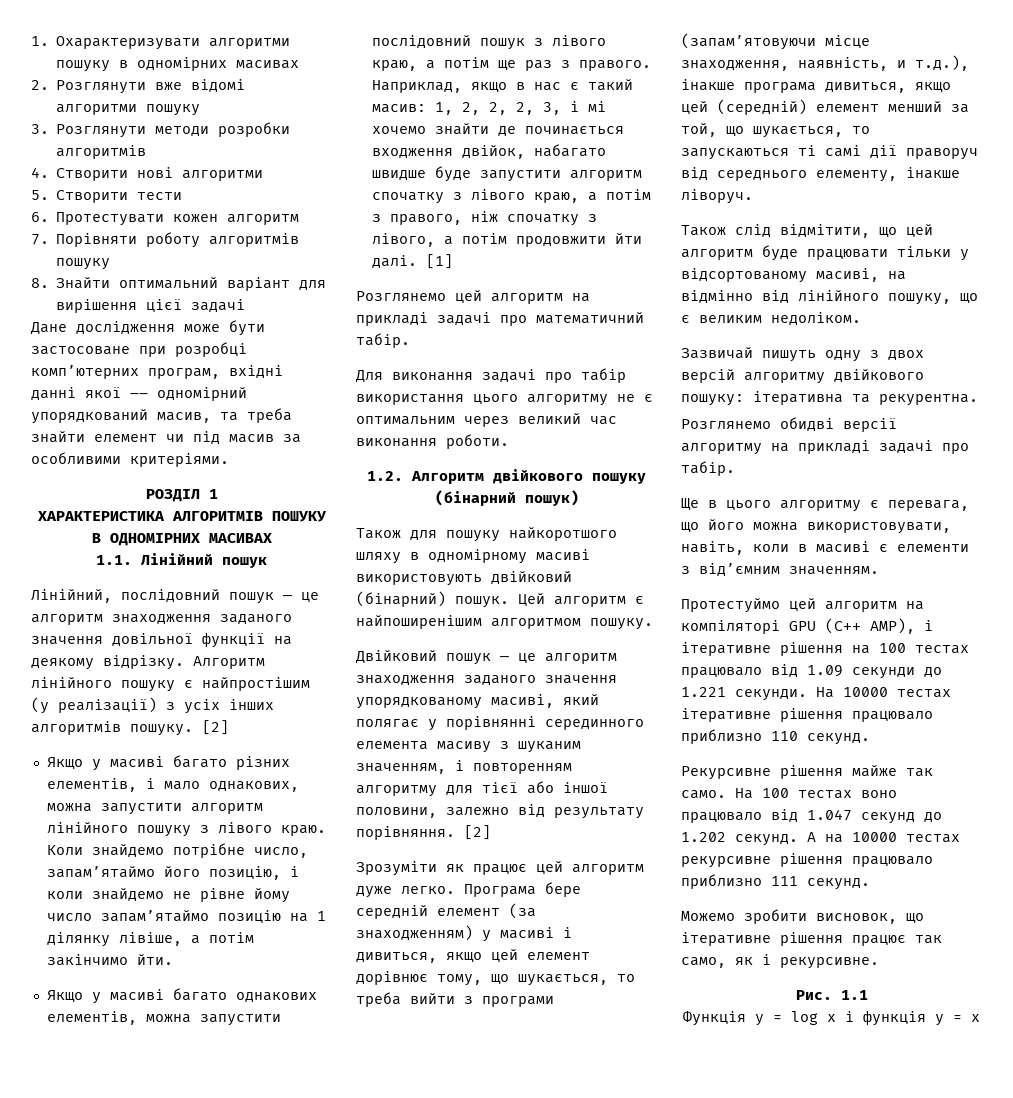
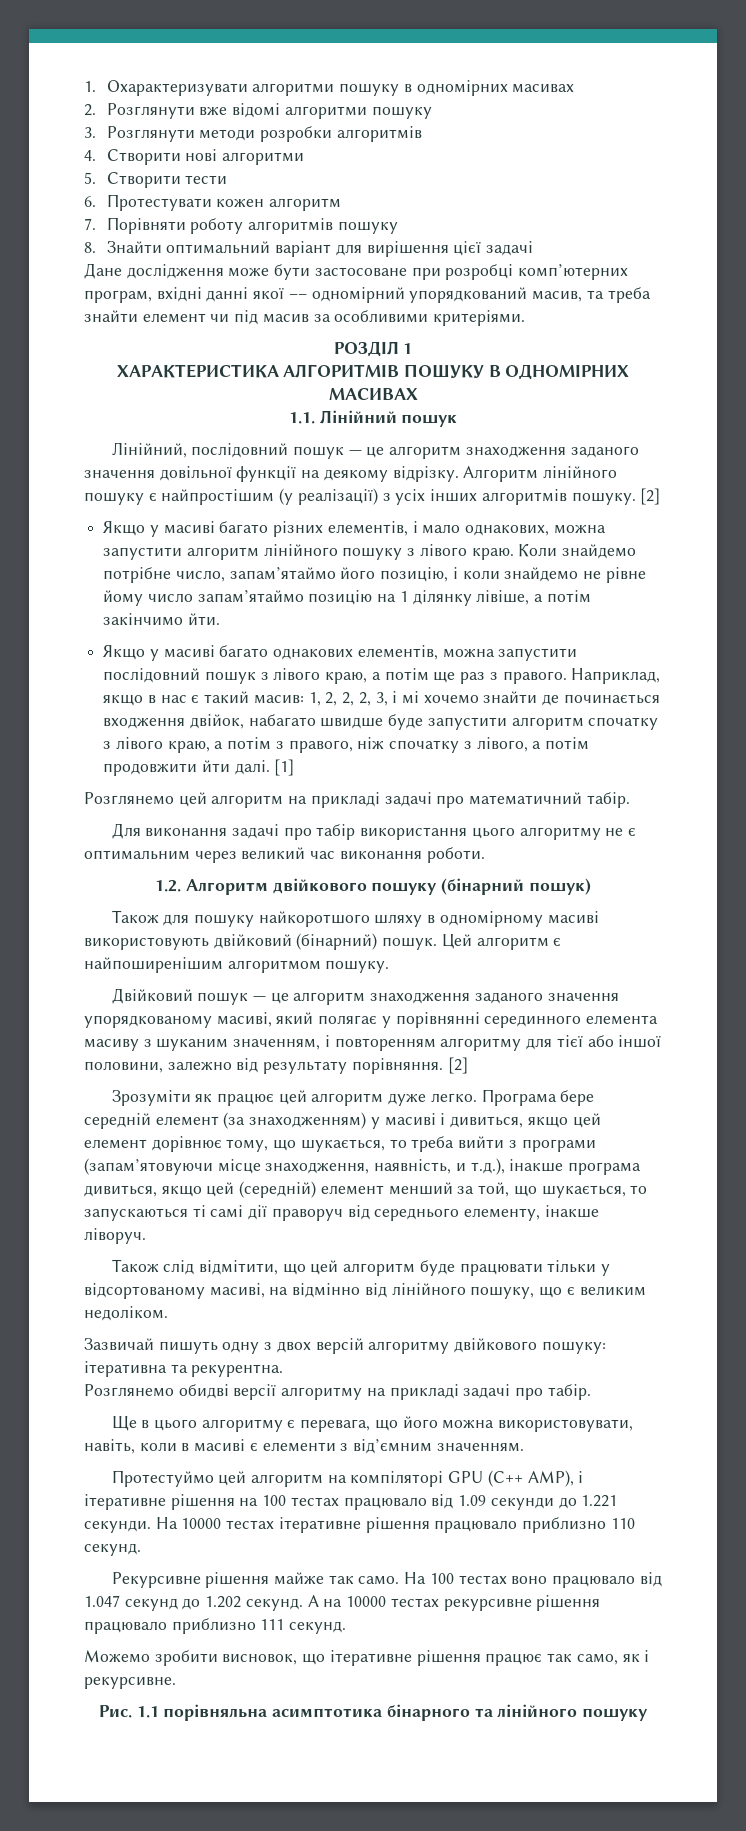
- Рис. 1.1
- Функція y = log x і функція y = x
+ Рис. 1.1 порівняльна асимптотика бінарного та лінійного пошуку

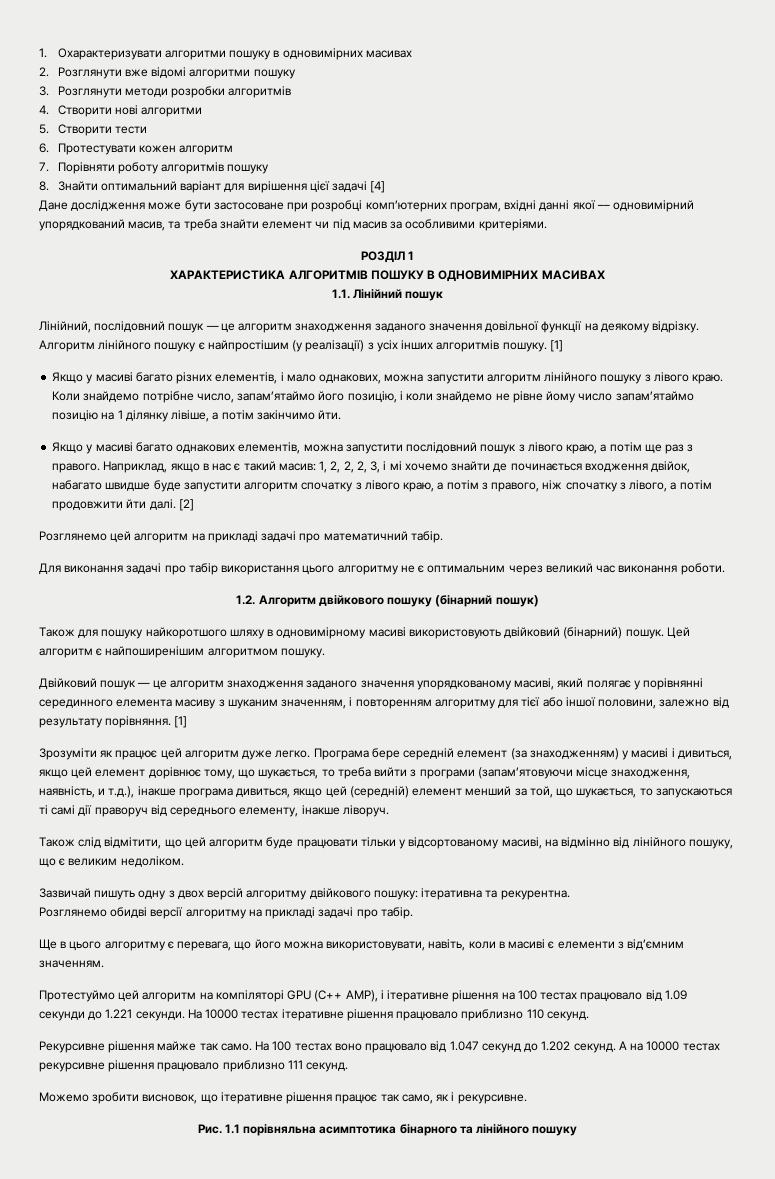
- 1. Охарактеризувати алгоритми пошуку в одномірних масивах
+ 1. Охарактеризувати алгоритми пошуку в одновимірних масивах
- 8. Знайти оптимальний варіант для вирішення цієї задачі
+ 8. Знайти оптимальний варіант для вирішення цієї задачі [4]
- Дане дослідження може бути застосоване при розробці комп’ютерних програм, вхідні данні якої –– одномірний упорядкований масив, та треба знайти елемент чи під масив за особливими критеріями.
+ Дане дослідження може бути застосоване при розробці комп’ютерних програм, вхідні данні якої –– одновимірний упорядкований масив, та треба знайти елемент чи під масив за особливими критеріями.
- ХАРАКТЕРИСТИКА АЛГОРИТМІВ ПОШУКУ В ОДНОМІРНИХ МАСИВАХ
+ ХАРАКТЕРИСТИКА АЛГОРИТМІВ ПОШУКУ В ОДНОВИМІРНИХ МАСИВАХ
- Алгоритм лінійного пошуку є найпростішим (у реалізації) з усіх інших алгоритмів пошуку. [2]
+ Алгоритм лінійного пошуку є найпростішим (у реалізації) з усіх інших алгоритмів пошуку. [1]
- [1]
+ [2]
- Також для пошуку найкоротшого шляху в одномірному масиві використовують двійковий (бінарний) пошук.
+ Також для пошуку найкоротшого шляху в одновимірному масиві використовують двійковий (бінарний) пошук.
- Двійковий пошук — це алгоритм знаходження заданого значення упорядкованому масиві, який полягає у порівнянні серединного елемента масиву з шуканим значенням, і повторенням алгоритму для тієї або іншої половини, залежно від результату порівняння. [2]
+ Двійковий пошук — це алгоритм знаходження заданого значення упорядкованому масиві, який полягає у порівнянні серединного елемента масиву з шуканим значенням, і повторенням алгоритму для тієї або іншої половини, залежно від результату порівняння. [1]

